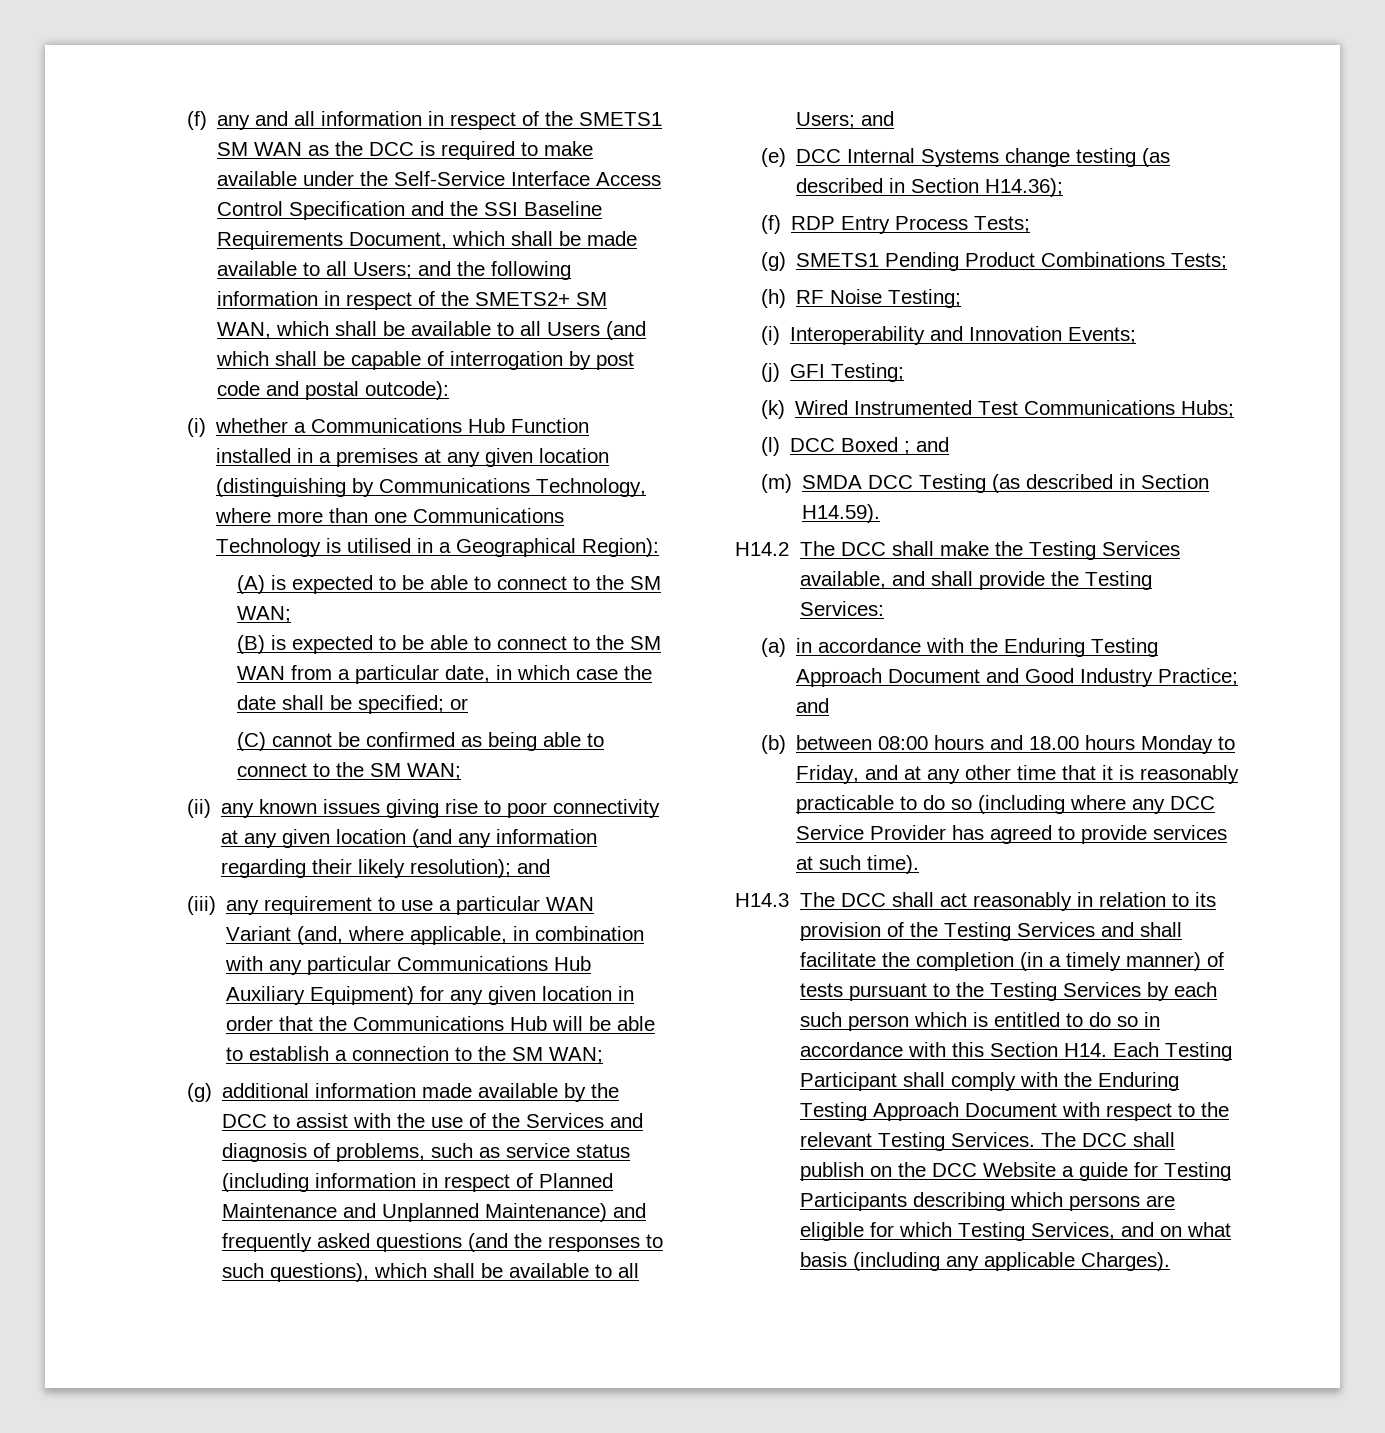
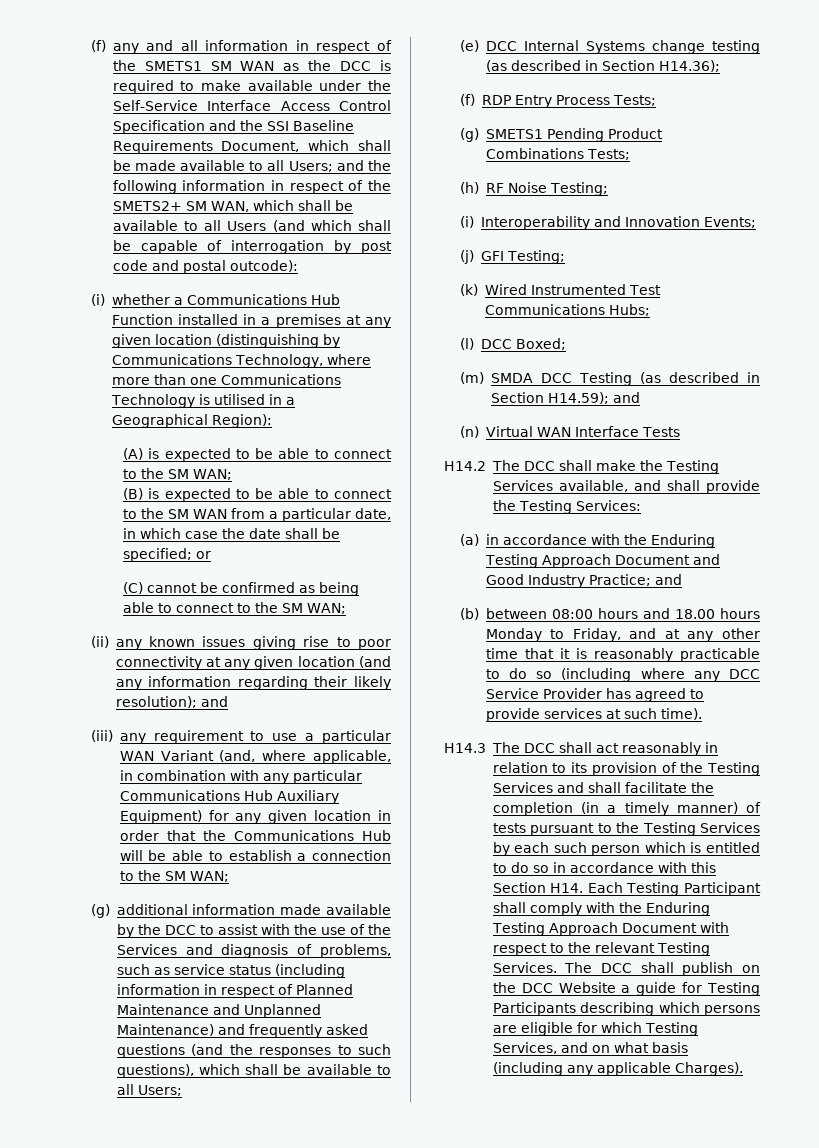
- (g) additional information made available by the DCC to assist with the use of the Services and diagnosis of problems, such as service status (including information in respect of Planned Maintenance and Unplanned Maintenance) and frequently asked questions (and the responses to such questions), which shall be available to all Users; and
+ (g) additional information made available by the DCC to assist with the use of the Services and diagnosis of problems, such as service status (including information in respect of Planned Maintenance and Unplanned Maintenance) and frequently asked questions (and the responses to such questions), which shall be available to all Users;
- (l) DCC Boxed ; and
+ (l) DCC Boxed;
- (m) SMDA DCC Testing (as described in Section H14.59).
+ (m) SMDA DCC Testing (as described in Section H14.59); and
+ (n) Virtual WAN Interface Tests

